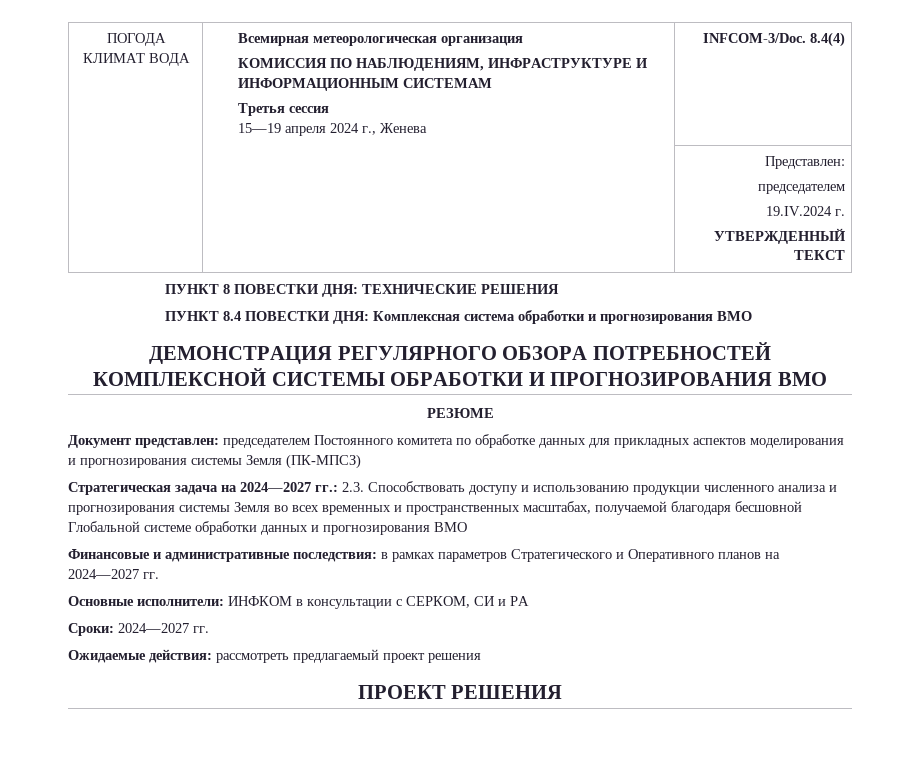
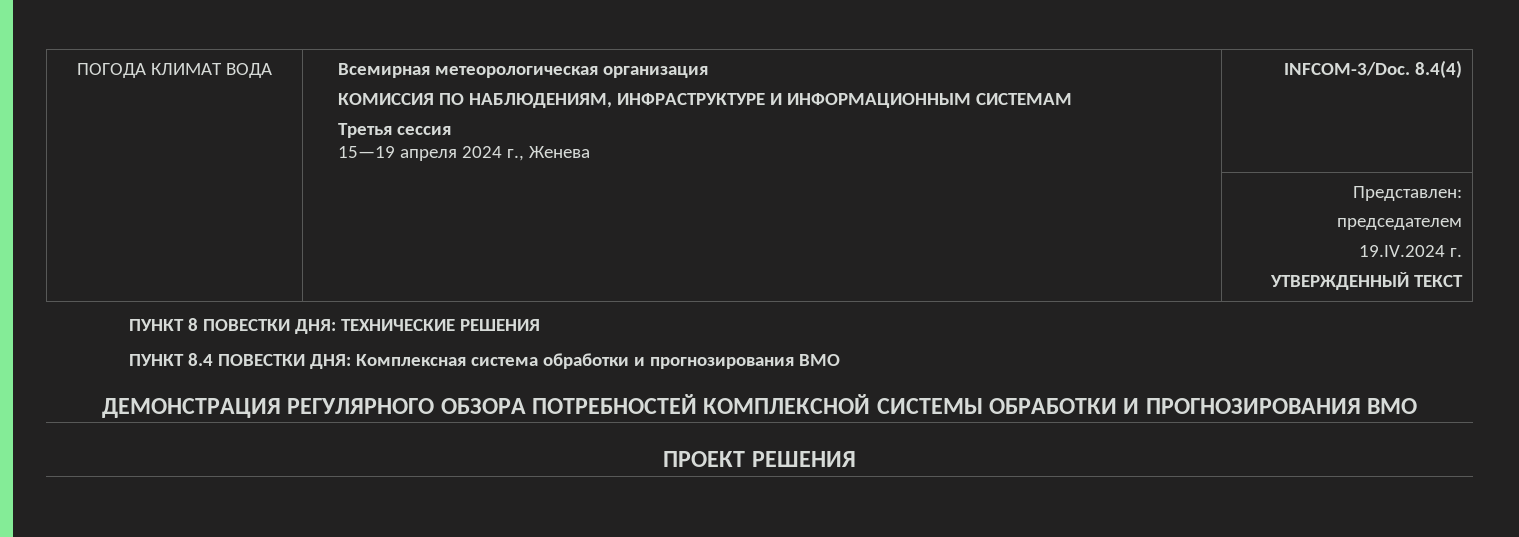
- РЕЗЮМЕ
- Документ представлен: председателем Постоянного комитета по обработке данных для прикладных аспектов моделирования и прогнозирования системы Земля (ПК-МПСЗ)
- Стратегическая задача на 2024—2027 гг.: 2.3. Способствовать доступу и использованию продукции численного анализа и прогнозирования системы Земля во всех временных и пространственных масштабах, получаемой благодаря бесшовной Глобальной системе обработки данных и прогнозирования ВМО
- Финансовые и административные последствия: в рамках параметров Стратегического и Оперативного планов на 2024—2027 гг.
- Основные исполнители: ИНФКОМ в консультации с СЕРКОМ, СИ и РА
- Сроки: 2024—2027 гг.
- Ожидаемые действия: рассмотреть предлагаемый проект решения

